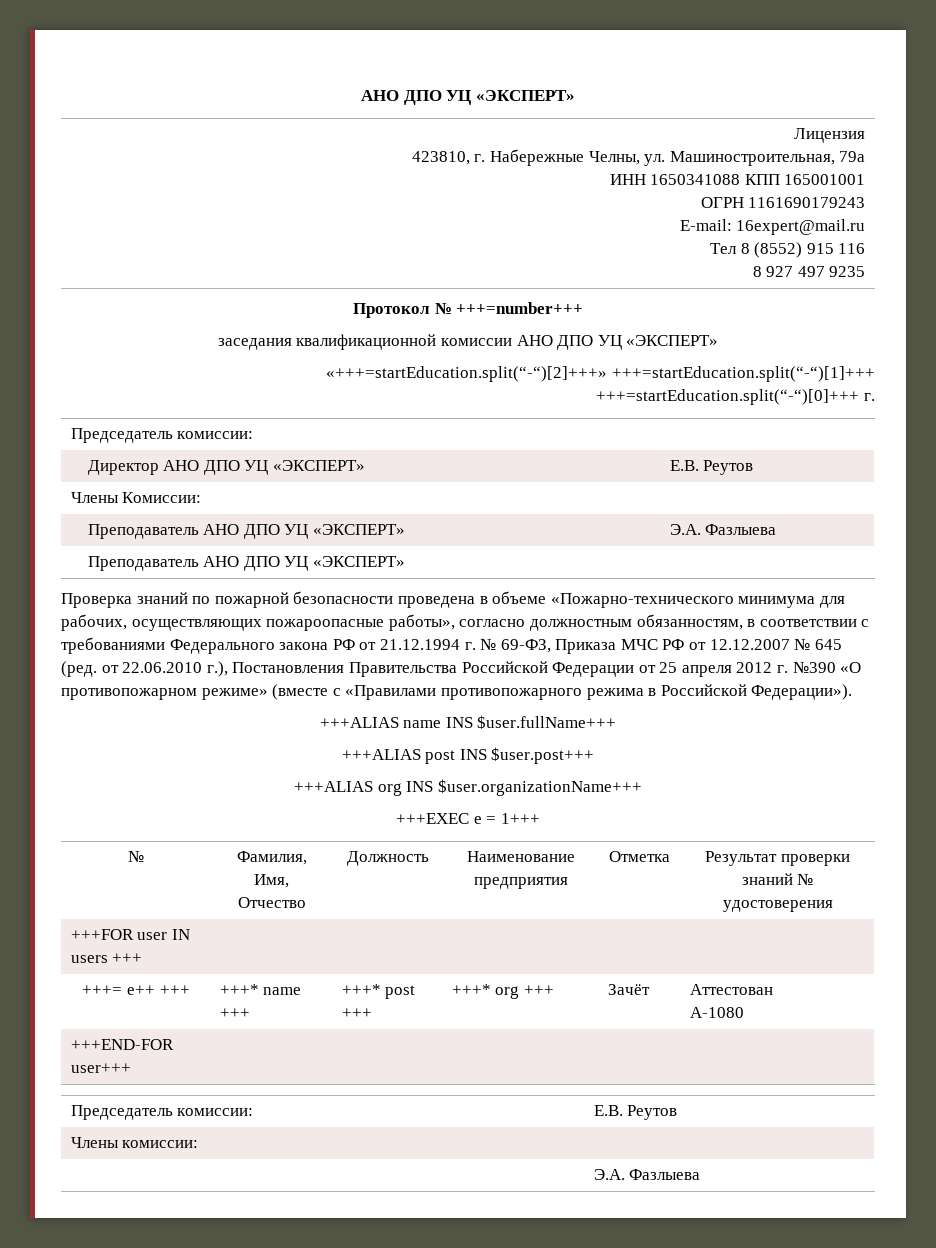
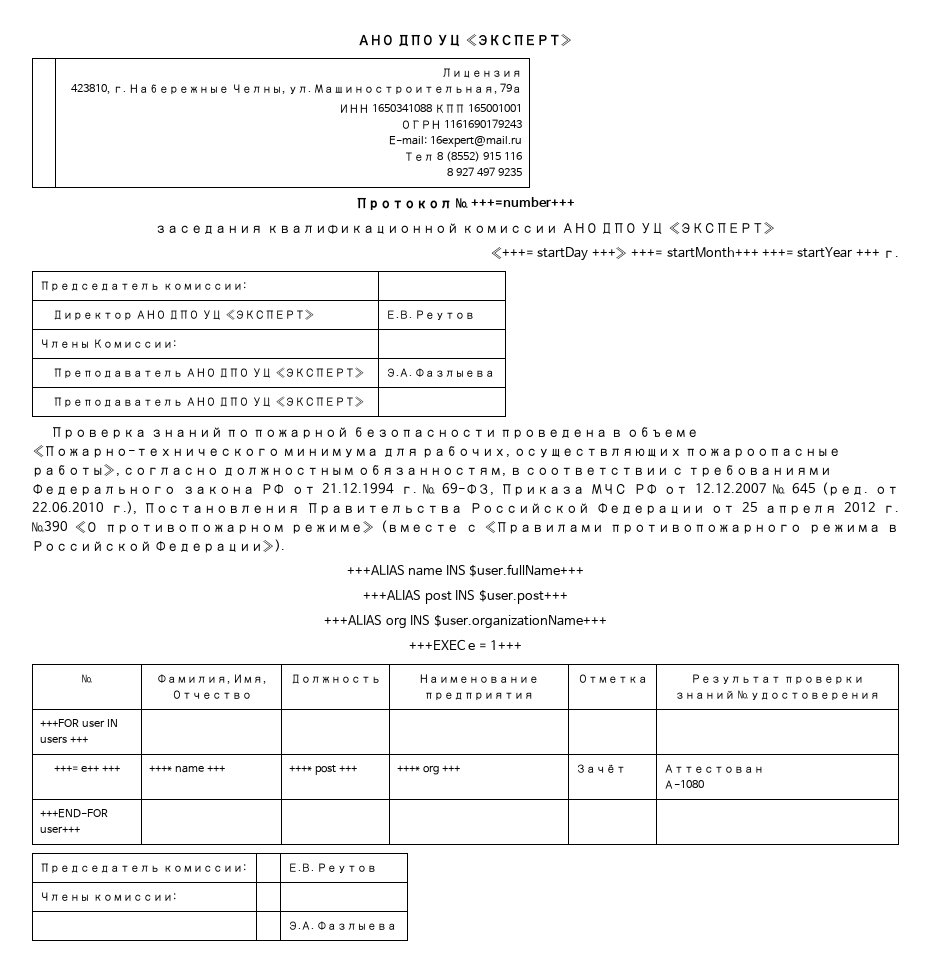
- «+++=startEducation.split(“-“)[2]+++» +++=startEducation.split(“-“)[1]+++ +++=startEducation.split(“-“)[0]+++ г.
+ «+++= startDay +++» +++= startMonth+++ +++= startYear +++ г.

